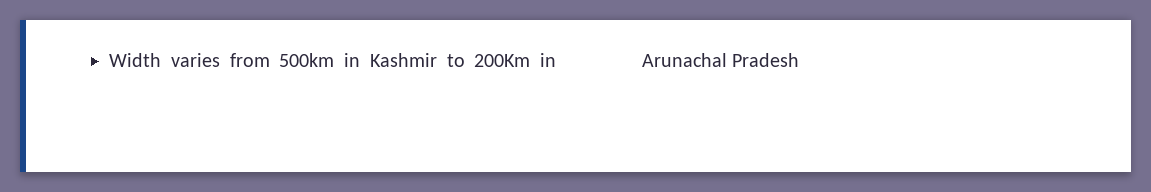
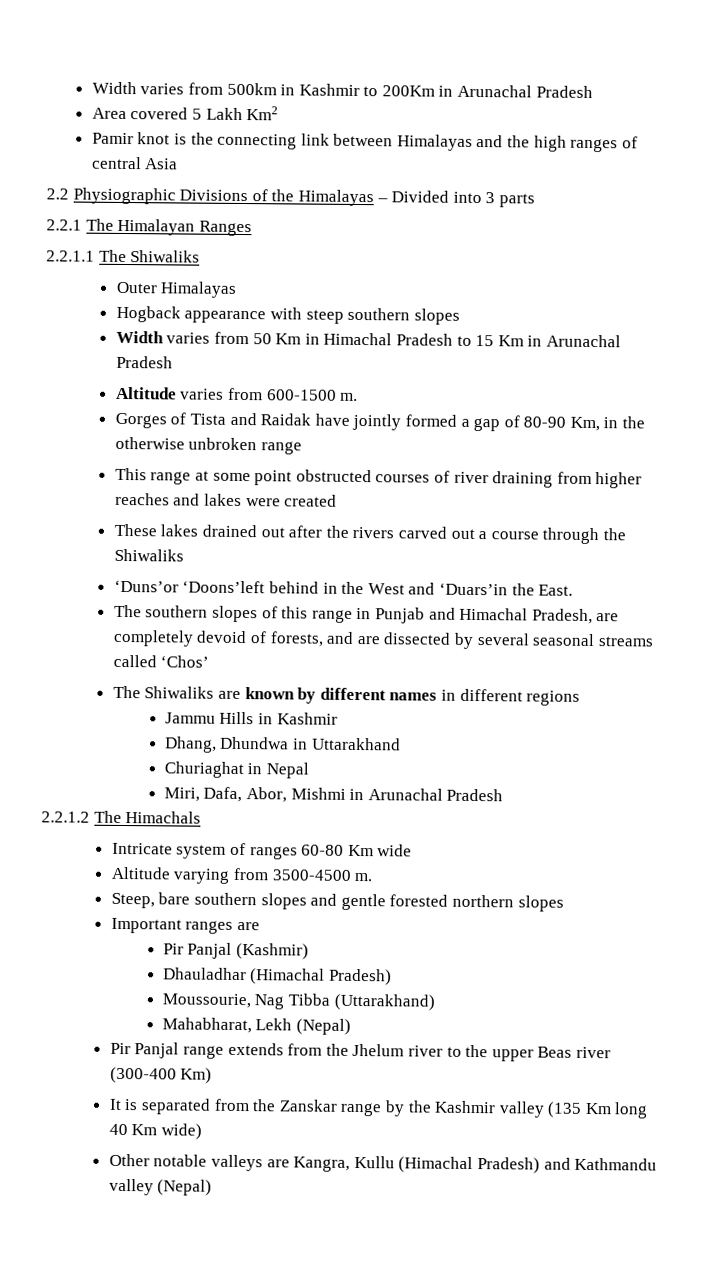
+ Area covered 5 Lakh Km2
+ Pamir knot is the connecting link between Himalayas and the high ranges of central Asia
+ 2.2 Physiographic Divisions of the Himalayas – Divided into 3 parts
+ 2.2.1 The Himalayan Ranges
+ 2.2.1.1 The Shiwaliks
+ Outer Himalayas
+ Hogback appearance with steep southern slopes
+ Width varies from 50 Km in Himachal Pradesh to 15 Km in Arunachal Pradesh
+ Altitude varies from 600-1500 m.
+ Gorges of Tista and Raidak have jointly formed a gap of 80-90 Km, in the otherwise unbroken range
+ This range at some point obstructed courses of river draining from higher reaches and lakes were created
+ These lakes drained out after the rivers carved out a course through the Shiwaliks
+ ‘Duns’or ‘Doons’left behind in the West and ‘Duars’in the East.
+ The southern slopes of this range in Punjab and Himachal Pradesh, are completely devoid of forests, and are dissected by several seasonal streams called ‘Chos’
+ The Shiwaliks are known by different names in different regions
+ Jammu Hills in Kashmir
+ Dhang, Dhundwa in Uttarakhand
+ Churiaghat in Nepal
+ Miri, Dafa, Abor, Mishmi in Arunachal Pradesh
+ 2.2.1.2 The Himachals
+ Intricate system of ranges 60-80 Km wide
+ Altitude varying from 3500-4500 m.
+ Steep, bare southern slopes and gentle forested northern slopes
+ Important ranges are
+ Pir Panjal (Kashmir)
+ Dhauladhar (Himachal Pradesh)
+ Moussourie, Nag Tibba (Uttarakhand)
+ Mahabharat, Lekh (Nepal)
+ Pir Panjal range extends from the Jhelum river to the upper Beas river (300-400 Km)
+ It is separated from the Zanskar range by the Kashmir valley (135 Km long 40 Km wide)
+ Other notable valleys are Kangra, Kullu (Himachal Pradesh) and Kathmandu valley (Nepal)

